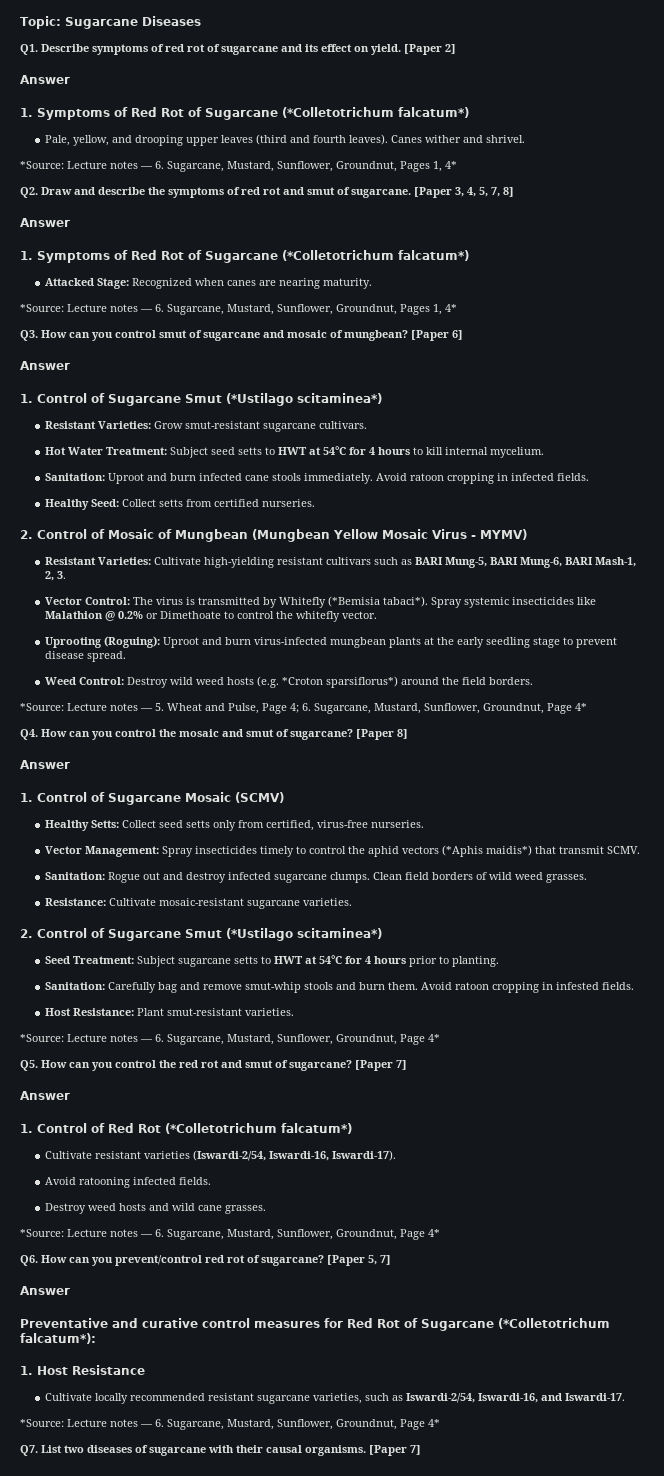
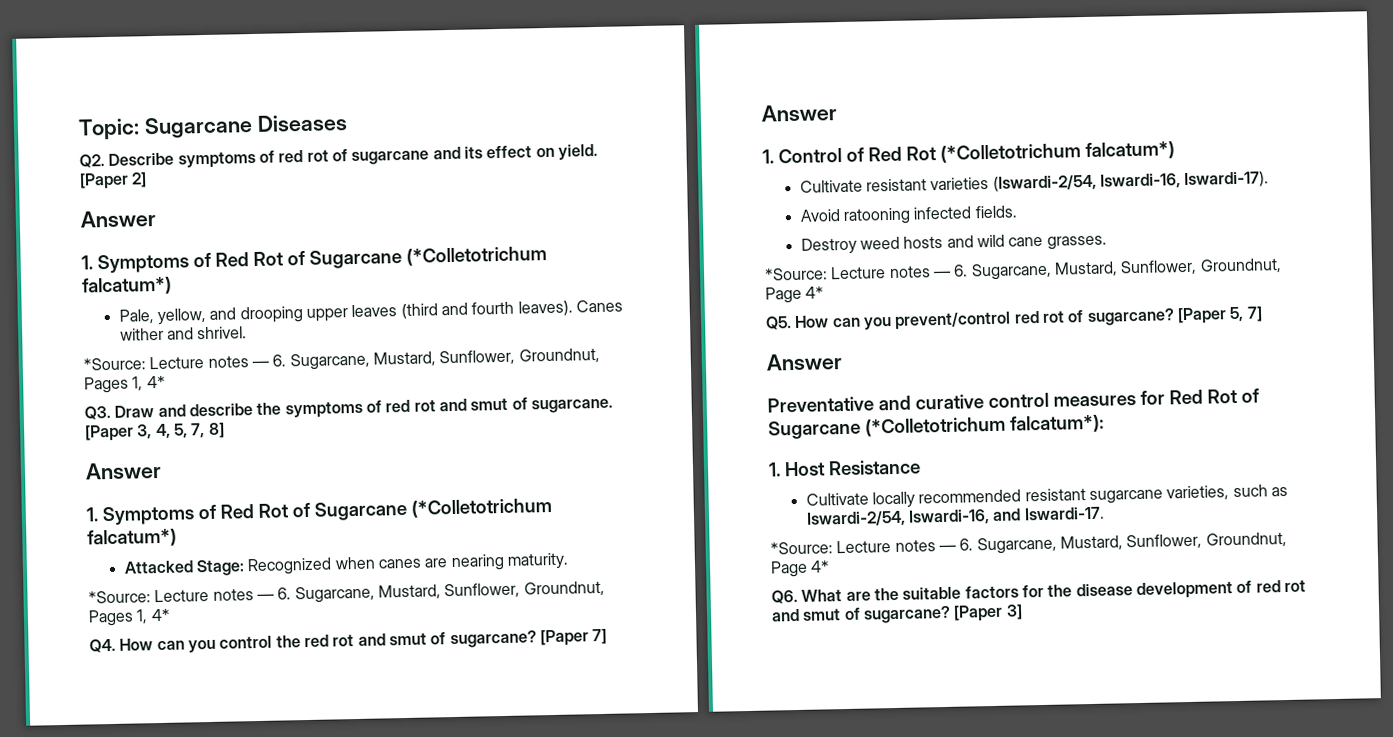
- Q1. Describe symptoms of red rot of sugarcane and its effect on yield.
+ Q2. Describe symptoms of red rot of sugarcane and its effect on yield.
- Q2. Draw and describe the symptoms of red rot and smut of sugarcane.
+ Q3. Draw and describe the symptoms of red rot and smut of sugarcane.
- Q3. How can you control smut of sugarcane and mosaic of mungbean? [Paper 6]
- Answer
- 1. Control of Sugarcane Smut (*Ustilago scitaminea*)
- Resistant Varieties: Grow smut-resistant sugarcane cultivars.
- Hot Water Treatment: Subject seed setts to HWT at 54°C for 4 hours to kill internal mycelium.
- Sanitation: Uproot and burn infected cane stools immediately. Avoid ratoon cropping in infected fields.
- Healthy Seed: Collect setts from certified nurseries.
- 2. Control of Mosaic of Mungbean (Mungbean Yellow Mosaic Virus - MYMV)
- Resistant Varieties: Cultivate high-yielding resistant cultivars such as BARI Mung-5, BARI Mung-6, BARI Mash-1, 2, 3.
- Vector Control: The virus is transmitted by Whitefly (*Bemisia tabaci*). Spray systemic insecticides like Malathion @ 0.2% or Dimethoate to control the whitefly vector.
- Uprooting (Roguing): Uproot and burn virus-infected mungbean plants at the early seedling stage to prevent disease spread.
- Weed Control: Destroy wild weed hosts (e.g. *Croton sparsiflorus*) around the field borders.
- *Source: Lecture notes — 5. Wheat and Pulse, Page 4; 6. Sugarcane, Mustard, Sunflower, Groundnut, Page 4*
- Q4. How can you control the mosaic and smut of sugarcane? [Paper 8]
- Answer
- 1. Control of Sugarcane Mosaic (SCMV)
- Healthy Setts: Collect seed setts only from certified, virus-free nurseries.
- Vector Management: Spray insecticides timely to control the aphid vectors (*Aphis maidis*) that transmit SCMV.
- Sanitation: Rogue out and destroy infected sugarcane clumps. Clean field borders of wild weed grasses.
- Resistance: Cultivate mosaic-resistant sugarcane varieties.
- 2. Control of Sugarcane Smut (*Ustilago scitaminea*)
- Seed Treatment: Subject sugarcane setts to HWT at 54°C for 4 hours prior to planting.
- Sanitation: Carefully bag and remove smut-whip stools and burn them. Avoid ratoon cropping in infested fields.
- Host Resistance: Plant smut-resistant varieties.
- *Source: Lecture notes — 6. Sugarcane, Mustard, Sunflower, Groundnut, Page 4*
- Q5. How can you control the red rot and smut of sugarcane?
+ Q4. How can you control the red rot and smut of sugarcane?
- Q6. How can you prevent/control red rot of sugarcane?
+ Q5. How can you prevent/control red rot of sugarcane?
- Q7. List two diseases of sugarcane with their causal organisms. [Paper 7]
+ Q6. What are the suitable factors for the disease development of red rot and smut of sugarcane? [Paper 3]

